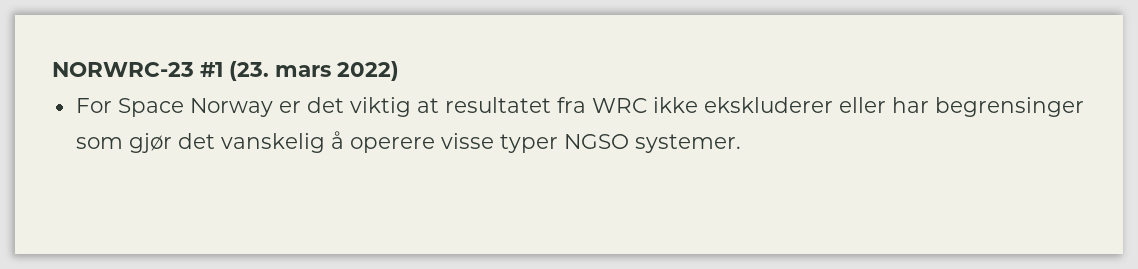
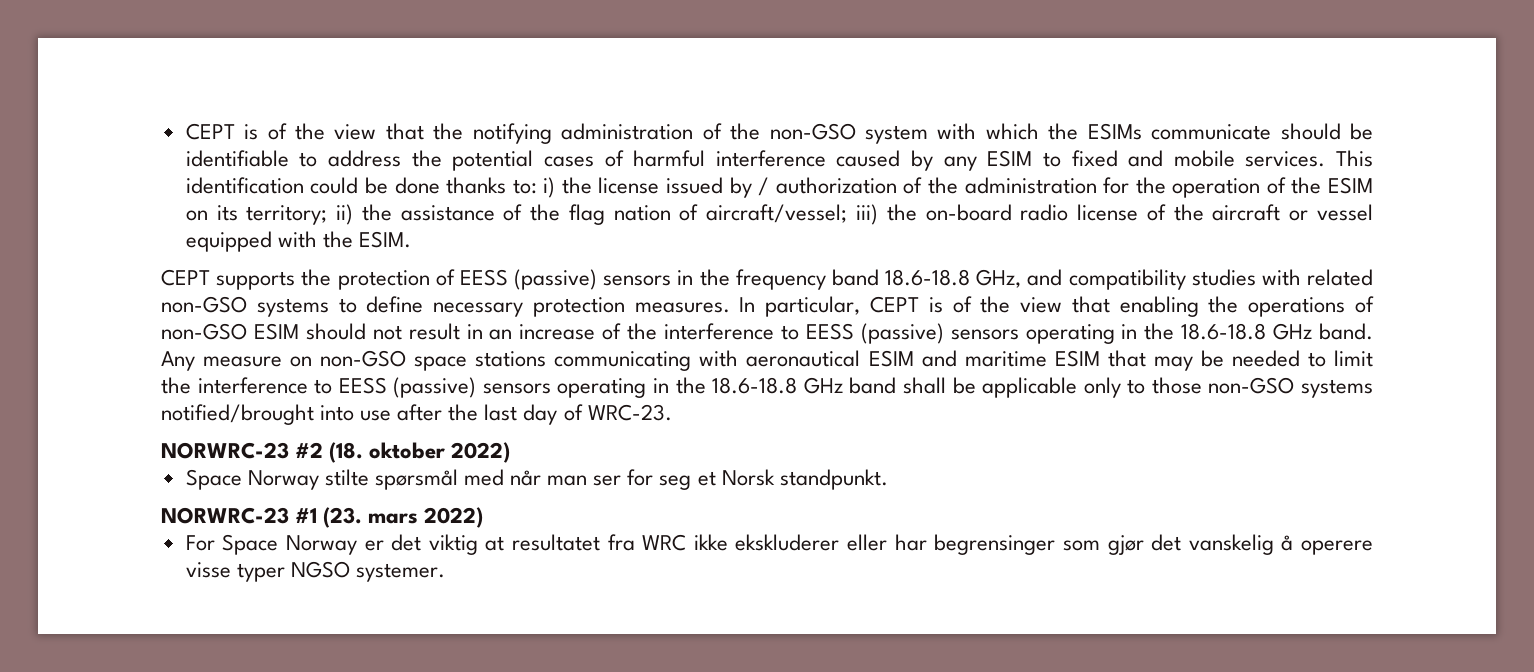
+ CEPT is of the view that the notifying administration of the non-GSO system with which the ESIMs communicate should be identifiable to address the potential cases of harmful interference caused by any ESIM to fixed and mobile services. This identification could be done thanks to: i) the license issued by / authorization of the administration for the operation of the ESIM on its territory; ii) the assistance of the flag nation of aircraft/vessel; iii) the on-board radio license of the aircraft or vessel equipped with the ESIM.
+ CEPT supports the protection of EESS (passive) sensors in the frequency band 18.6-18.8 GHz, and compatibility studies with related non-GSO systems to define necessary protection measures. In particular, CEPT is of the view that enabling the operations of non-GSO ESIM should not result in an increase of the interference to EESS (passive) sensors operating in the 18.6-18.8 GHz band. Any measure on non-GSO space stations communicating with aeronautical ESIM and maritime ESIM that may be needed to limit the interference to EESS (passive) sensors operating in the 18.6-18.8 GHz band shall be applicable only to those non-GSO systems notified/brought into use after the last day of WRC-23.
+ NORWRC-23 #2 (18. oktober 2022)
+ Space Norway stilte spørsmål med når man ser for seg et Norsk standpunkt.

